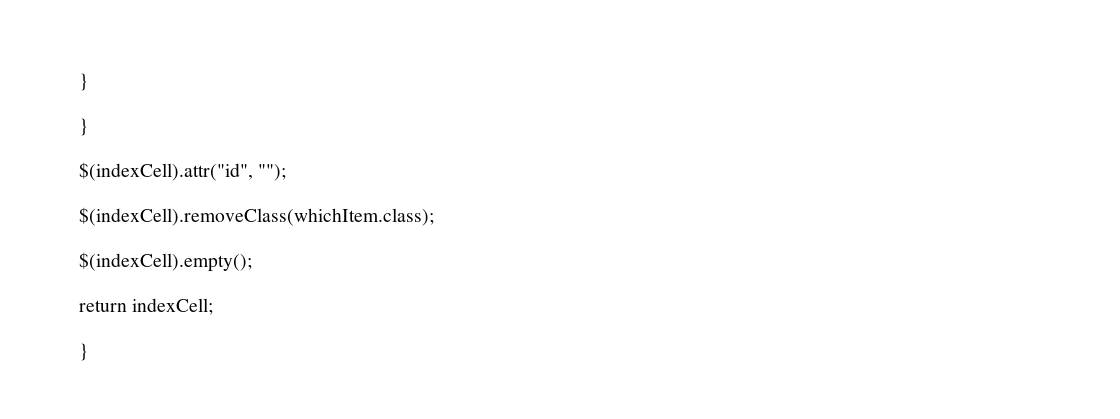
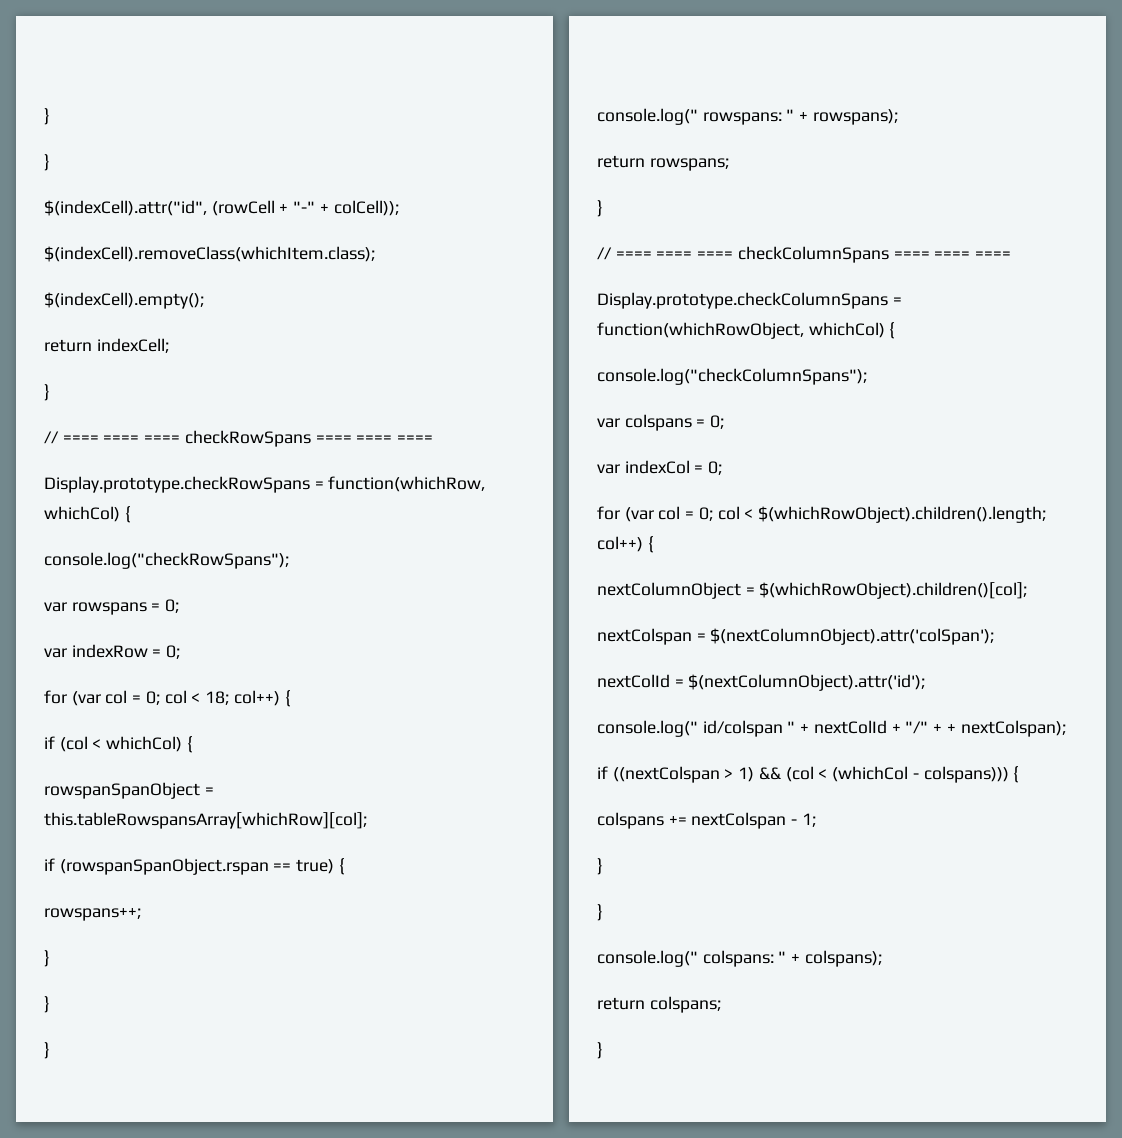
- $(indexCell).attr("id", "");
+ $(indexCell).attr("id", (rowCell + "-" + colCell));
+ // ==== ==== ==== checkRowSpans ==== ==== ====
+ Display.prototype.checkRowSpans = function(whichRow, whichCol) {
+ console.log("checkRowSpans");
+ var rowspans = 0;
+ var indexRow = 0;
+ for (var col = 0; col < 18; col++) {
+ if (col < whichCol) {
+ rowspanSpanObject = this.tableRowspansArray[whichRow][col];
+ if (rowspanSpanObject.rspan == true) {
+ rowspans++;
+ }
+ }
+ }
+ console.log(" rowspans: " + rowspans);
+ return rowspans;
+ }
+ // ==== ==== ==== checkColumnSpans ==== ==== ====
+ Display.prototype.checkColumnSpans = function(whichRowObject, whichCol) {
+ console.log("checkColumnSpans");
+ var colspans = 0;
+ var indexCol = 0;
+ for (var col = 0; col < $(whichRowObject).children().length; col++) {
+ nextColumnObject = $(whichRowObject).children()[col];
+ nextColspan = $(nextColumnObject).attr('colSpan');
+ nextColId = $(nextColumnObject).attr('id');
+ console.log(" id/colspan " + nextColId + "/" + + nextColspan);
+ if ((nextColspan > 1) && (col < (whichCol - colspans))) {
+ colspans += nextColspan - 1;
+ }
+ }
+ console.log(" colspans: " + colspans);
+ return colspans;
+ }

